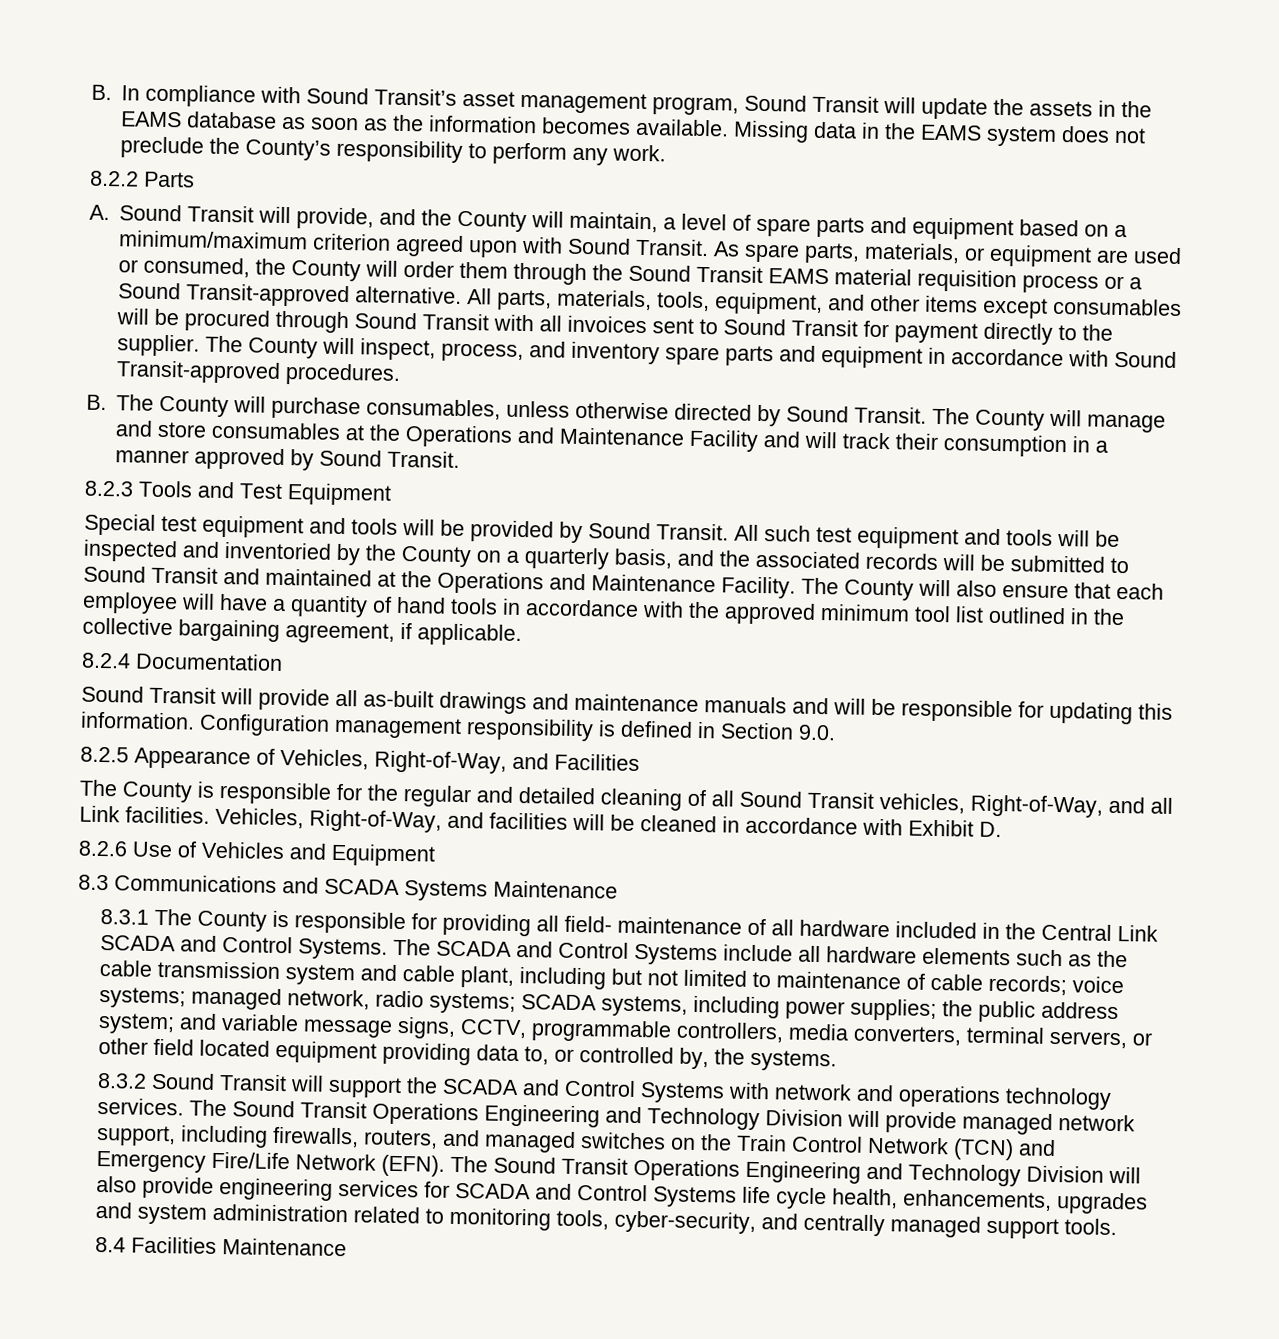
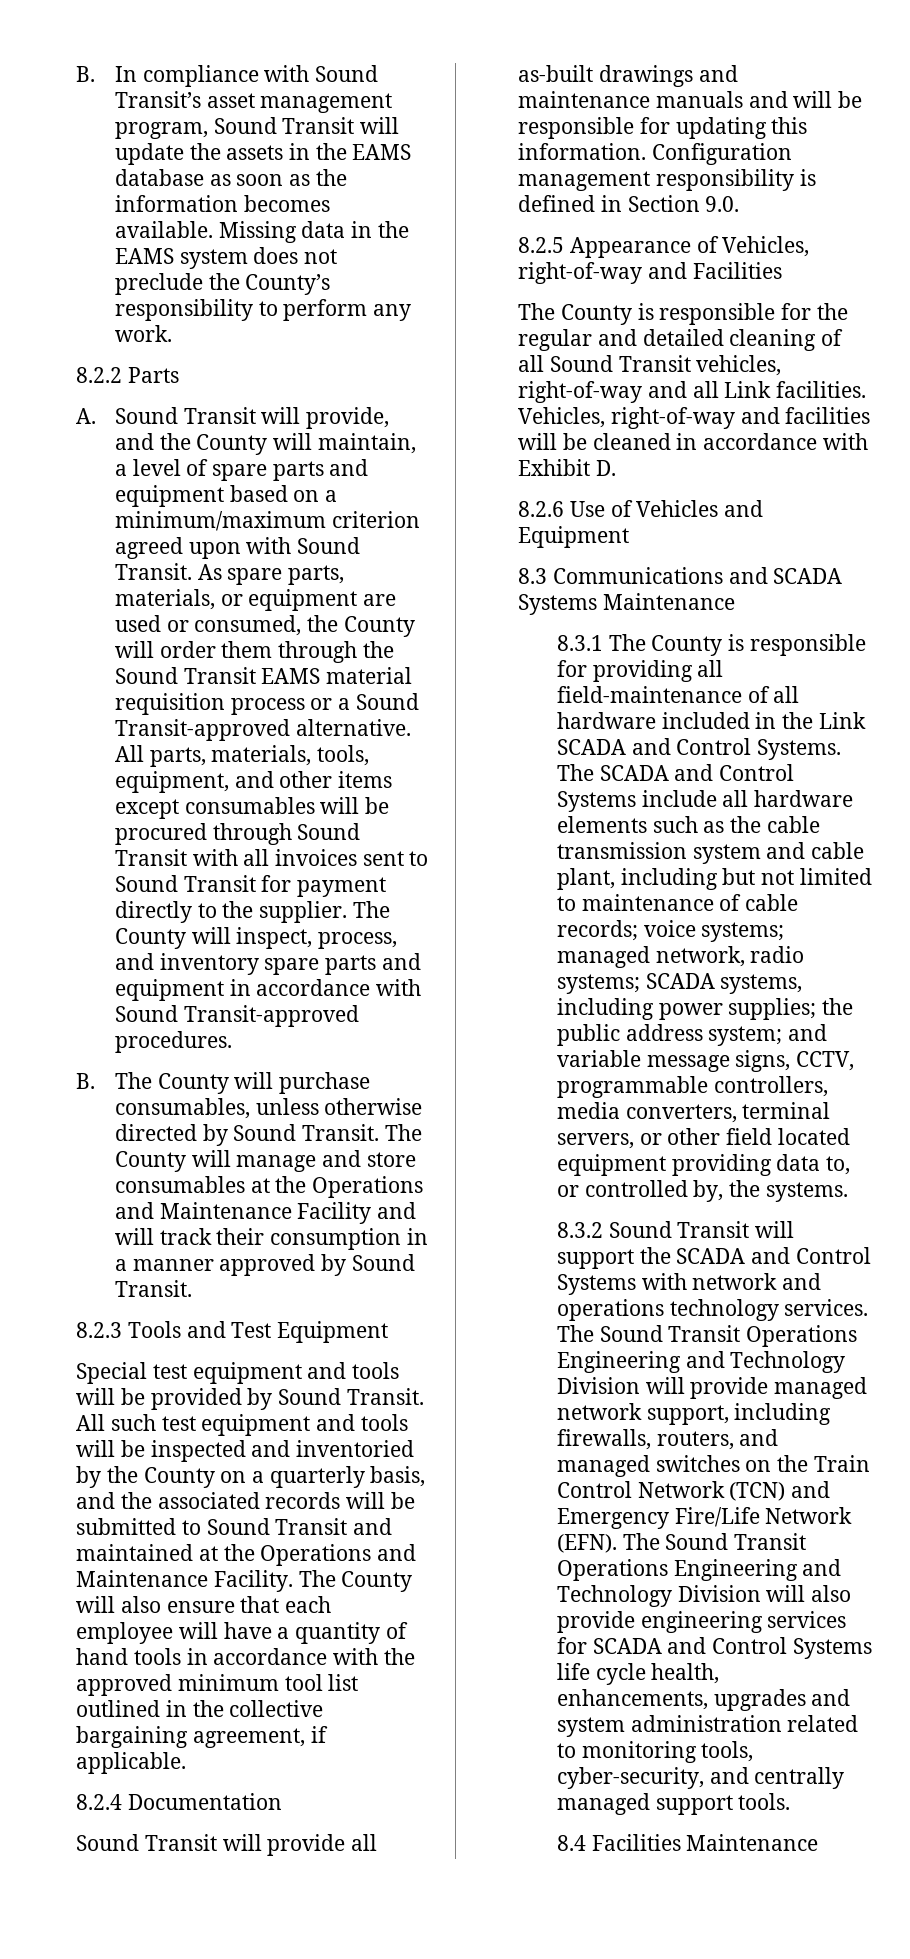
- 8.2.5 Appearance of Vehicles, Right-of-Way, and Facilities
+ 8.2.5 Appearance of Vehicles, right-of-way and Facilities
- The County is responsible for the regular and detailed cleaning of all Sound Transit vehicles, Right-of-Way, and all Link facilities.
+ The County is responsible for the regular and detailed cleaning of all Sound Transit vehicles, right-of-way and all Link facilities.
- Vehicles, Right-of-Way, and facilities will be cleaned in accordance with Exhibit D.
+ Vehicles, right-of-way and facilities will be cleaned in accordance with Exhibit D.
- 8.3.1 The County is responsible for providing all field- maintenance of all hardware included in the Central Link SCADA and Control Systems.
+ 8.3.1 The County is responsible for providing all field-maintenance of all hardware included in the Link SCADA and Control Systems.

